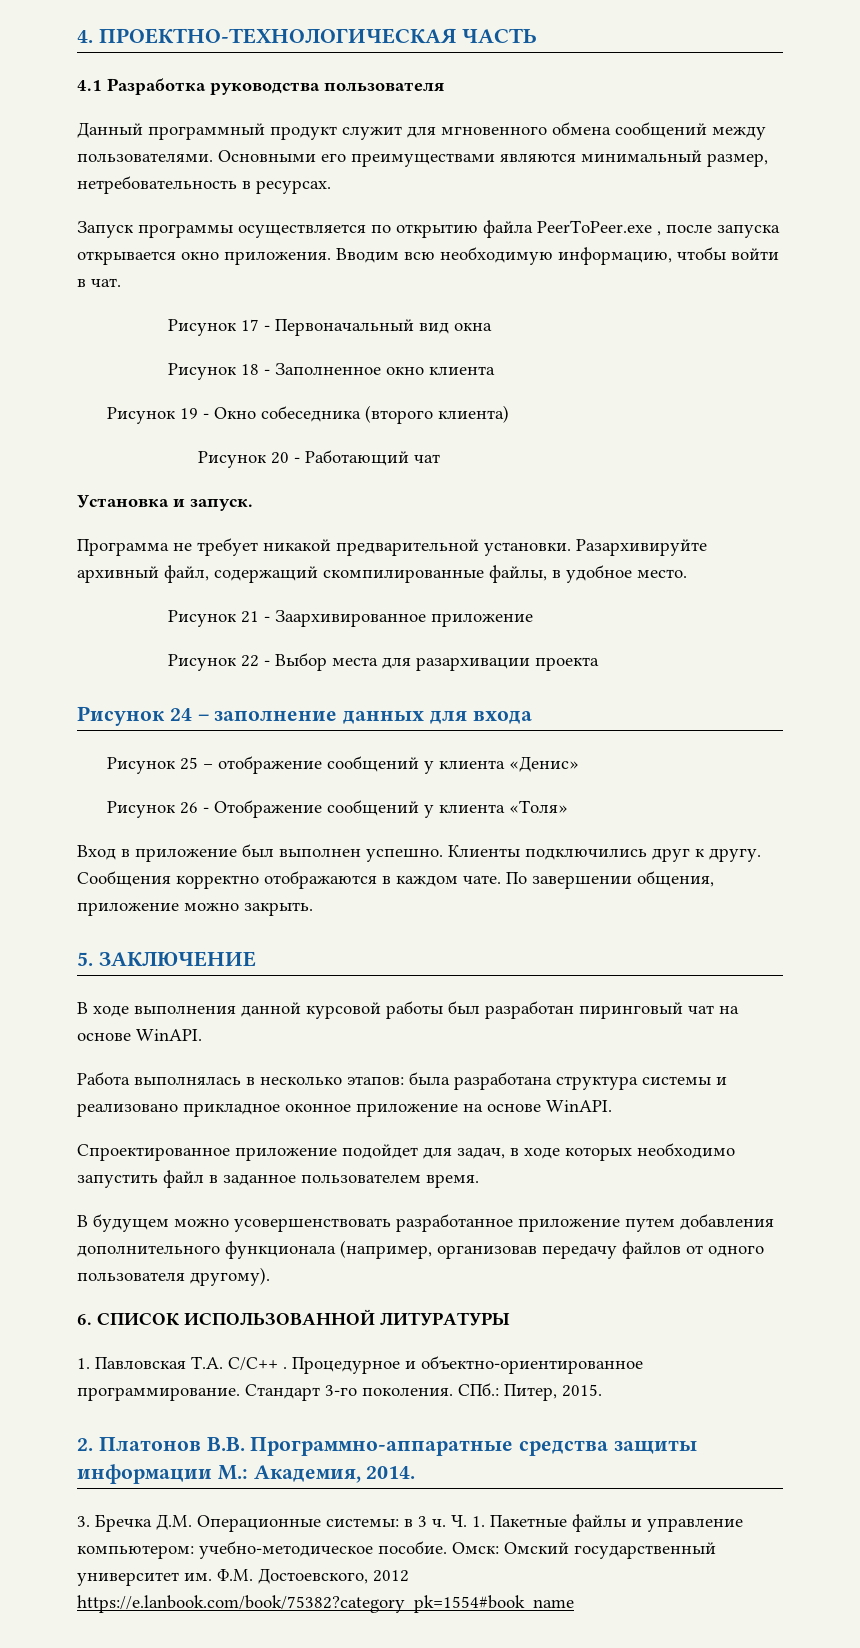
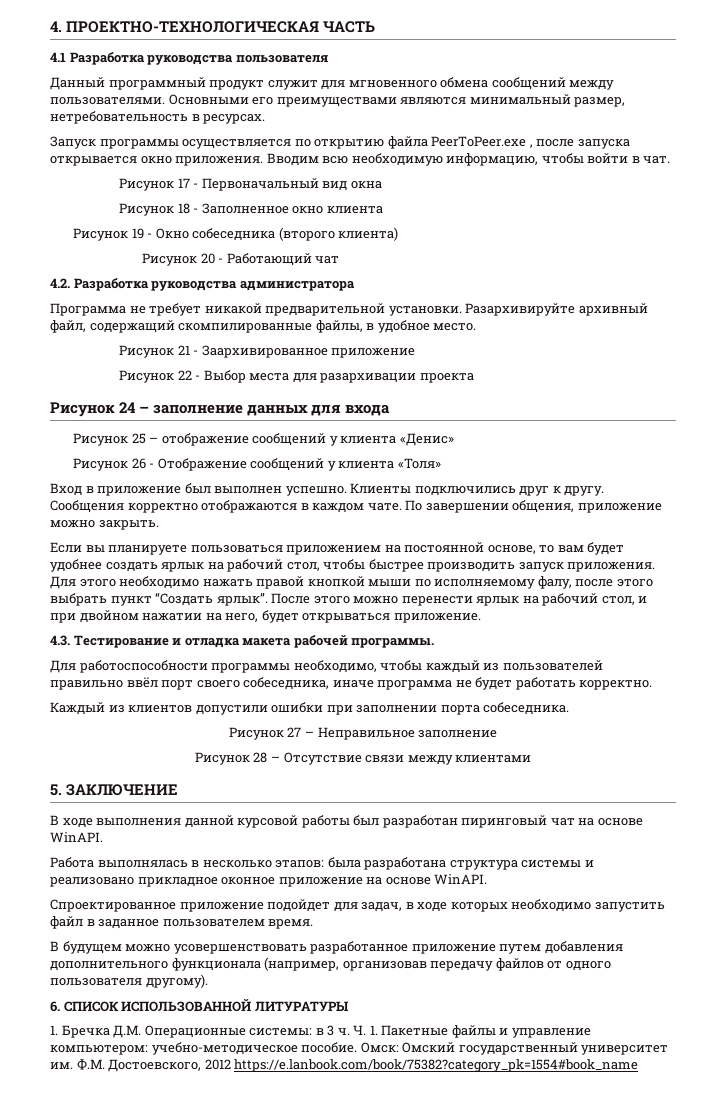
- Установка и запуск.
+ 4.2. Разработка руководства администратора
+ Если вы планируете пользоваться приложением на постоянной основе, то вам будет удобнее создать ярлык на рабочий стол, чтобы быстрее производить запуск приложения. Для этого необходимо нажать правой кнопкой мыши по исполняемому фалу, после этого выбрать пункт “Создать ярлык”. После этого можно перенести ярлык на рабочий стол, и при двойном нажатии на него, будет открываться приложение.
+ 4.3. Тестирование и отладка макета рабочей программы.
+ Для работоспособности программы необходимо, чтобы каждый из пользователей правильно ввёл порт своего собеседника, иначе программа не будет работать корректно.
+ Каждый из клиентов допустили ошибки при заполнении порта собеседника.
+ Рисунок 27 – Неправильное заполнение
+ Рисунок 28 – Отсутствие связи между клиентами
- 1. Павловская Т.А. C/C++ . Процедурное и объектно-ориентированное программирование. Стандарт 3-го поколения. СПб.: Питер, 2015.
- 2. Платонов В.В. Программно-аппаратные средства защиты информации М.: Академия, 2014.
- 3. Бречка Д.М. Операционные системы: в 3 ч. Ч. 1. Пакетные файлы и управление компьютером: учебно-методическое пособие.
+ 1. Бречка Д.М. Операционные системы: в 3 ч. Ч. 1. Пакетные файлы и управление компьютером: учебно-методическое пособие.

